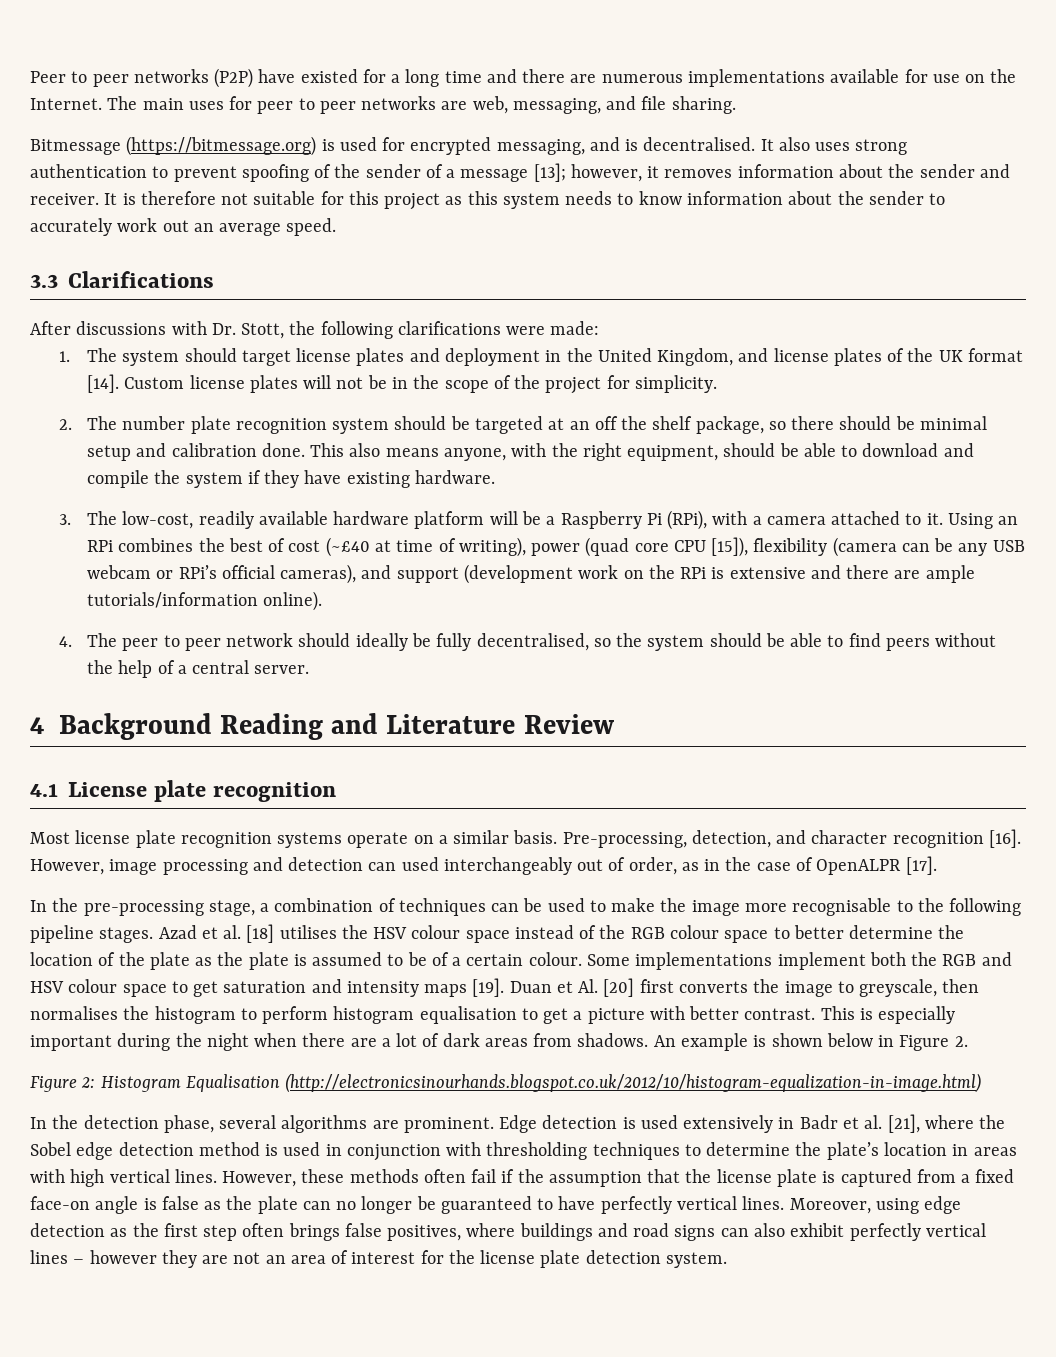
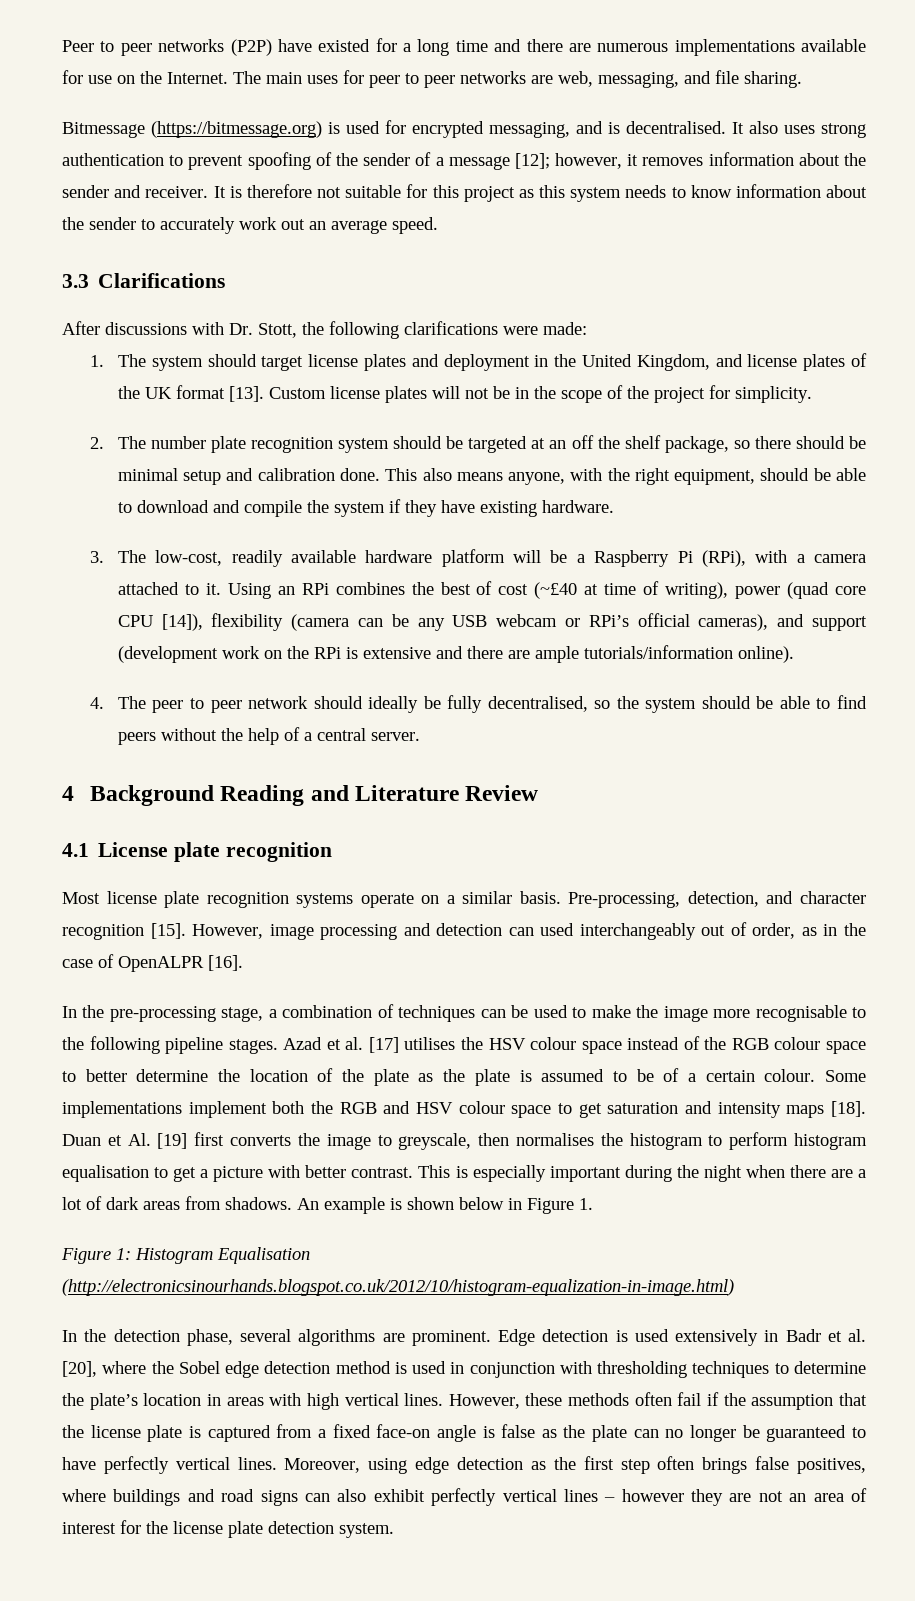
- It also uses strong authentication to prevent spoofing of the sender of a message [13]; however, it removes information about the sender and receiver.
+ It also uses strong authentication to prevent spoofing of the sender of a message [12]; however, it removes information about the sender and receiver.
- 1. The system should target license plates and deployment in the United Kingdom, and license plates of the UK format [14].
+ 1. The system should target license plates and deployment in the United Kingdom, and license plates of the UK format [13].
- Using an RPi combines the best of cost (~£40 at time of writing), power (quad core CPU [15]), flexibility (camera can be any USB webcam or RPi’s official cameras), and support (development work on the RPi is extensive and there are ample tutorials/information online).
+ Using an RPi combines the best of cost (~£40 at time of writing), power (quad core CPU [14]), flexibility (camera can be any USB webcam or RPi’s official cameras), and support (development work on the RPi is extensive and there are ample tutorials/information online).
- Pre-processing, detection, and character recognition [16].
+ Pre-processing, detection, and character recognition [15].
- However, image processing and detection can used interchangeably out of order, as in the case of OpenALPR [17].
+ However, image processing and detection can used interchangeably out of order, as in the case of OpenALPR [16].
- Azad et al. [18] utilises the HSV colour space instead of the RGB colour space to better determine the location of the plate as the plate is assumed to be of a certain colour.
+ Azad et al. [17] utilises the HSV colour space instead of the RGB colour space to better determine the location of the plate as the plate is assumed to be of a certain colour.
- Some implementations implement both the RGB and HSV colour space to get saturation and intensity maps [19].
+ Some implementations implement both the RGB and HSV colour space to get saturation and intensity maps [18].
- Duan et Al. [20] first converts the image to greyscale, then normalises the histogram to perform histogram equalisation to get a picture with better contrast.
+ Duan et Al. [19] first converts the image to greyscale, then normalises the histogram to perform histogram equalisation to get a picture with better contrast.
- An example is shown below in Figure 2.
- Figure 2: Histogram Equalisation (http://electronicsinourhands.blogspot.co.uk/2012/10/histogram-equalization-in-image.html)
+ An example is shown below in Figure 1.
+ Figure 1: Histogram Equalisation (http://electronicsinourhands.blogspot.co.uk/2012/10/histogram-equalization-in-image.html)
- Edge detection is used extensively in Badr et al. [21], where the Sobel edge detection method is used in conjunction with thresholding techniques to determine the plate’s location in areas with high vertical lines.
+ Edge detection is used extensively in Badr et al. [20], where the Sobel edge detection method is used in conjunction with thresholding techniques to determine the plate’s location in areas with high vertical lines.

